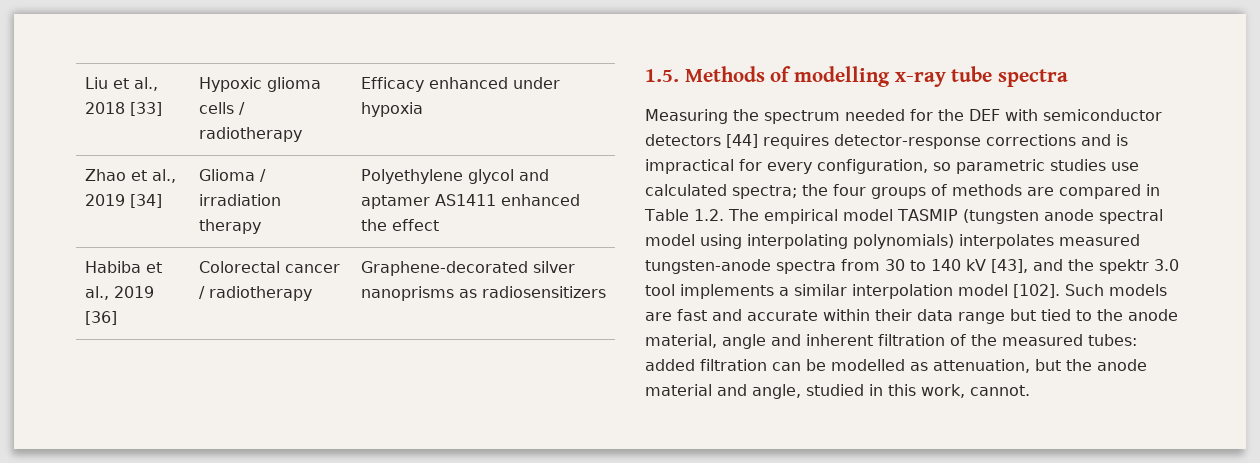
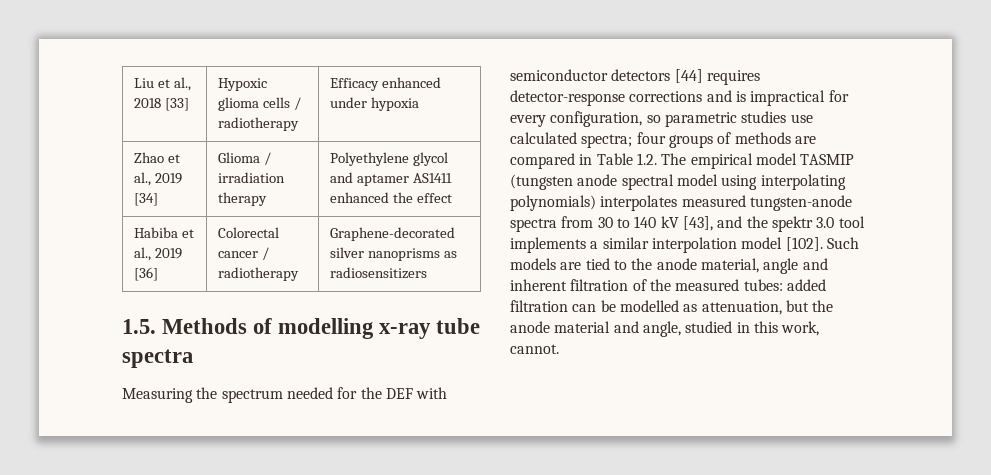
- the four groups of methods are compared in Table 1.2. The empirical model TASMIP (tungsten anode spectral model using interpolating polynomials) interpolates measured tungsten-anode spectra from 30 to 140 kV [43], and the spektr 3.0 tool implements a similar interpolation model [102].
+ four groups of methods are compared in Table 1.2. The empirical model TASMIP (tungsten anode spectral model using interpolating polynomials) interpolates measured tungsten-anode spectra from 30 to 140 kV [43], and the spektr 3.0 tool implements a similar interpolation model [102].
- Such models are fast and accurate within their data range but tied to the anode material, angle and inherent filtration of the measured tubes: added filtration can be modelled as attenuation, but the anode material and angle, studied in this work, cannot.
+ Such models are tied to the anode material, angle and inherent filtration of the measured tubes: added filtration can be modelled as attenuation, but the anode material and angle, studied in this work, cannot.

